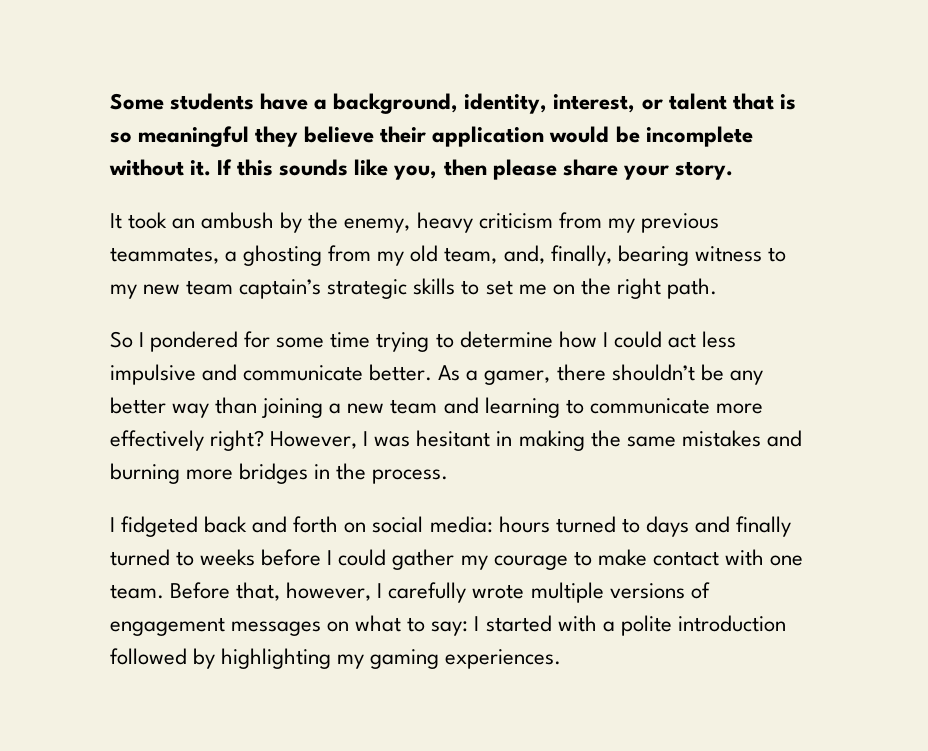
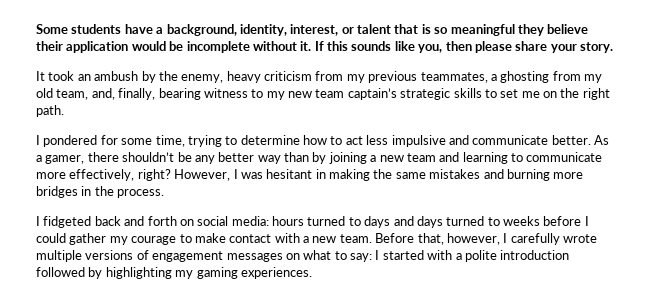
- So I pondered for some time trying to determine how I could act less impulsive and communicate better.
+ I pondered for some time, trying to determine how to act less impulsive and communicate better.
- As a gamer, there shouldn’t be any better way than joining a new team and learning to communicate more effectively right?
+ As a gamer, there shouldn’t be any better way than by joining a new team and learning to communicate more effectively, right?
- I fidgeted back and forth on social media: hours turned to days and finally turned to weeks before I could gather my courage to make contact with one team.
+ I fidgeted back and forth on social media: hours turned to days and days turned to weeks before I could gather my courage to make contact with a new team.

